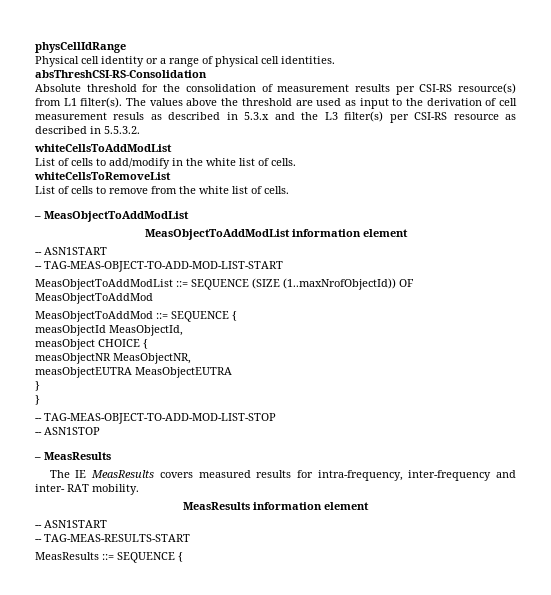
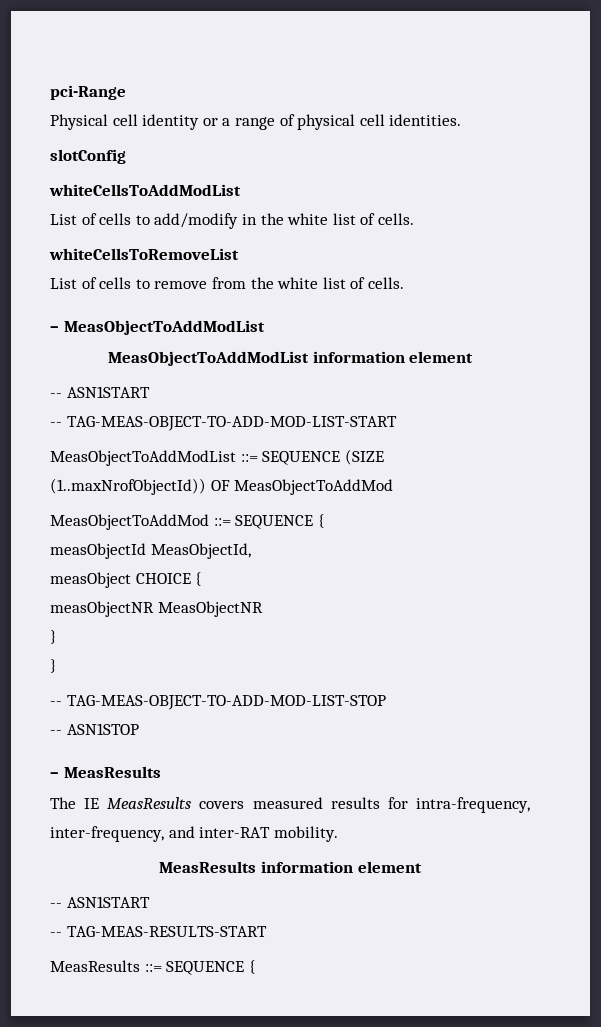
- physCellIdRange
+ pci-Range
- absThreshCSI-RS-Consolidation
- Absolute threshold for the consolidation of measurement results per CSI-RS resource(s) from L1 filter(s). The values above the threshold are used as input to the derivation of cell measurement resuls as described in 5.3.x and the L3 filter(s) per CSI-RS resource as described in 5.5.3.2.
+ slotConfig
- measObjectNR MeasObjectNR,
- measObjectEUTRA MeasObjectEUTRA
+ measObjectNR MeasObjectNR
- The IE MeasResults covers measured results for intra-frequency, inter-frequency and inter- RAT mobility.
+ The IE MeasResults covers measured results for intra-frequency, inter-frequency, and inter-RAT mobility.

